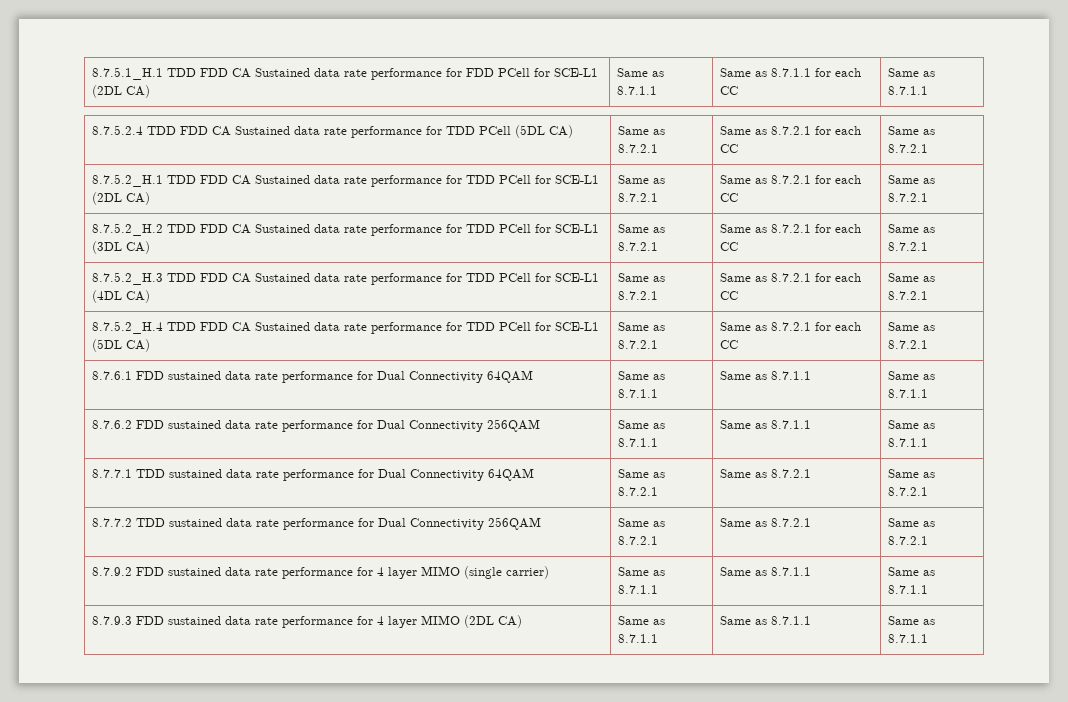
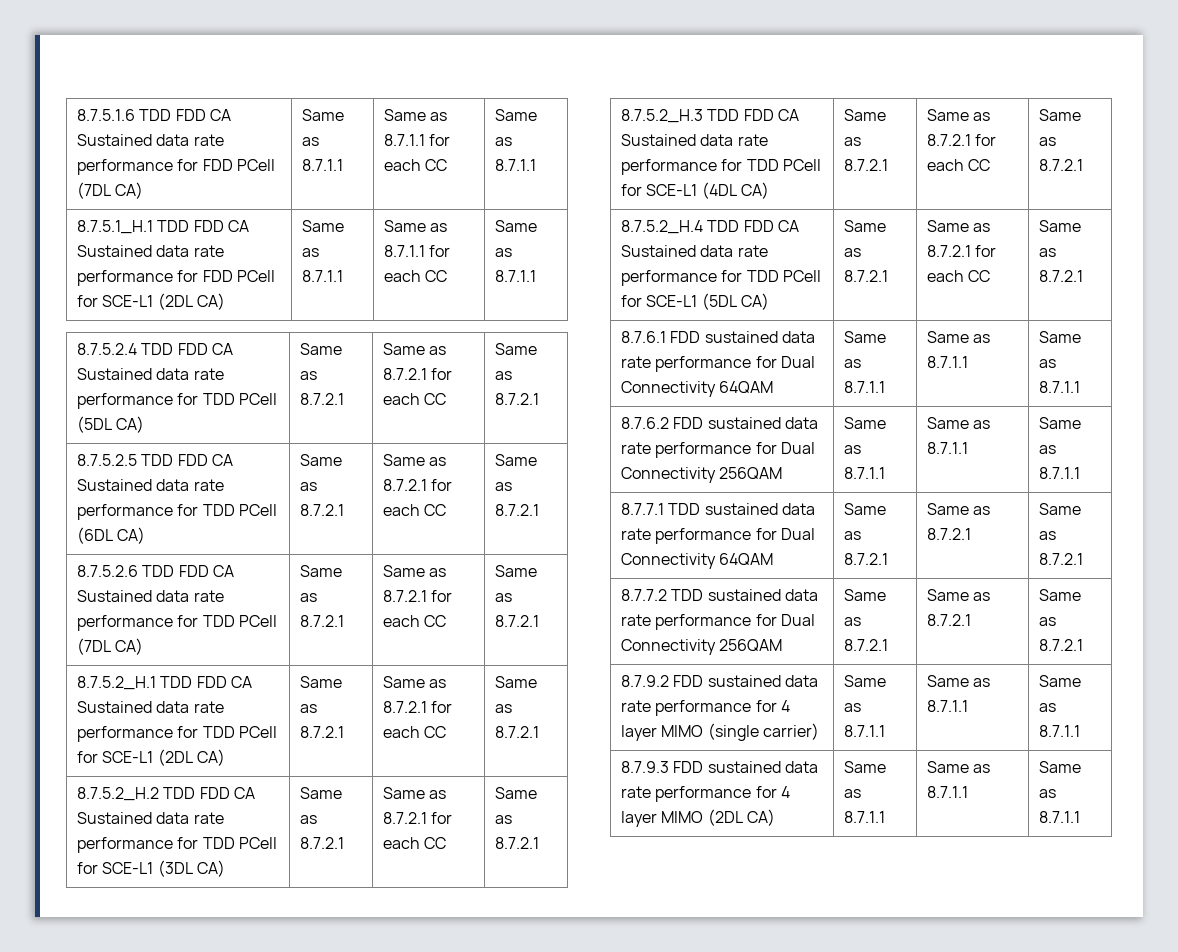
+ 8.7.5.1.6 TDD FDD CA Sustained data rate performance for FDD PCell (7DL CA) | Same as 8.7.1.1 | Same as 8.7.1.1 for each CC | Same as 8.7.1.1
+ 8.7.5.2.5 TDD FDD CA Sustained data rate performance for TDD PCell (6DL CA) | Same as 8.7.2.1 | Same as 8.7.2.1 for each CC | Same as 8.7.2.1
+ 8.7.5.2.6 TDD FDD CA Sustained data rate performance for TDD PCell (7DL CA) | Same as 8.7.2.1 | Same as 8.7.2.1 for each CC | Same as 8.7.2.1

